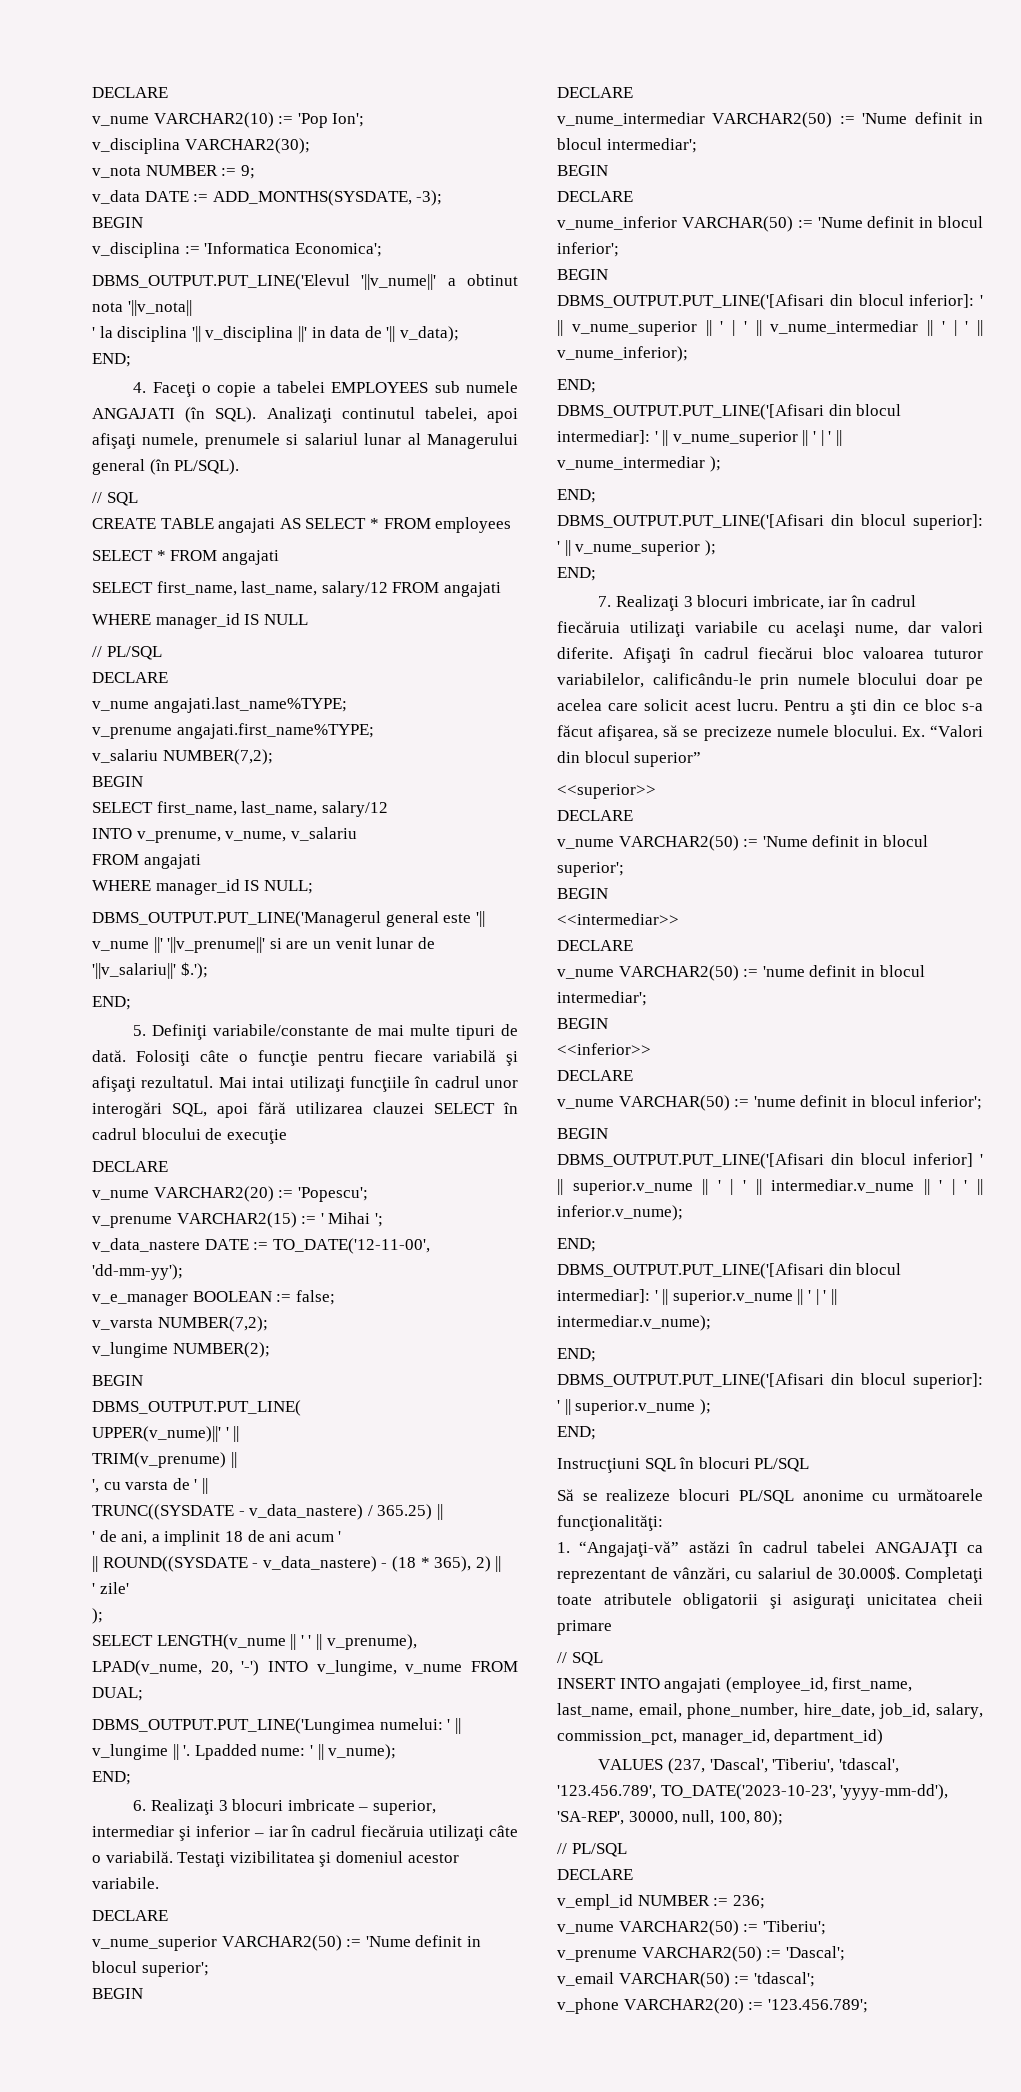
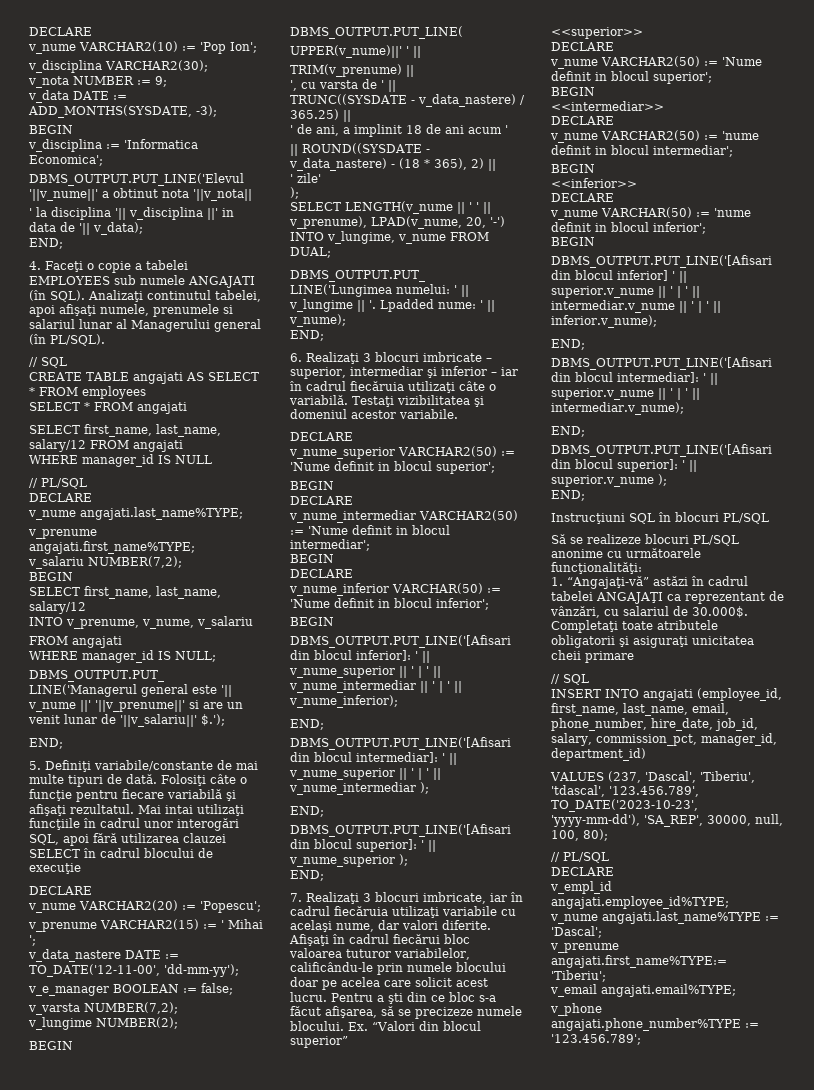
- VALUES (237, 'Dascal', 'Tiberiu', 'tdascal', '123.456.789', TO_DATE('2023-10-23', 'yyyy-mm-dd'), 'SA-REP', 30000, null, 100, 80);
+ VALUES (237, 'Dascal', 'Tiberiu', 'tdascal', '123.456.789', TO_DATE('2023-10-23', 'yyyy-mm-dd'), 'SA_REP', 30000, null, 100, 80);
- v_empl_id NUMBER := 236;
- v_nume VARCHAR2(50) := 'Tiberiu';
- v_prenume VARCHAR2(50) := 'Dascal';
- v_email VARCHAR(50) := 'tdascal';
+ v_empl_id angajati.employee_id%TYPE;
+ v_nume angajati.last_name%TYPE := 'Dascal';
+ v_prenume angajati.first_name%TYPE:= 'Tiberiu';
+ v_email angajati.email%TYPE;
- v_phone VARCHAR2(20) := '123.456.789';
+ v_phone angajati.phone_number%TYPE := '123.456.789';

